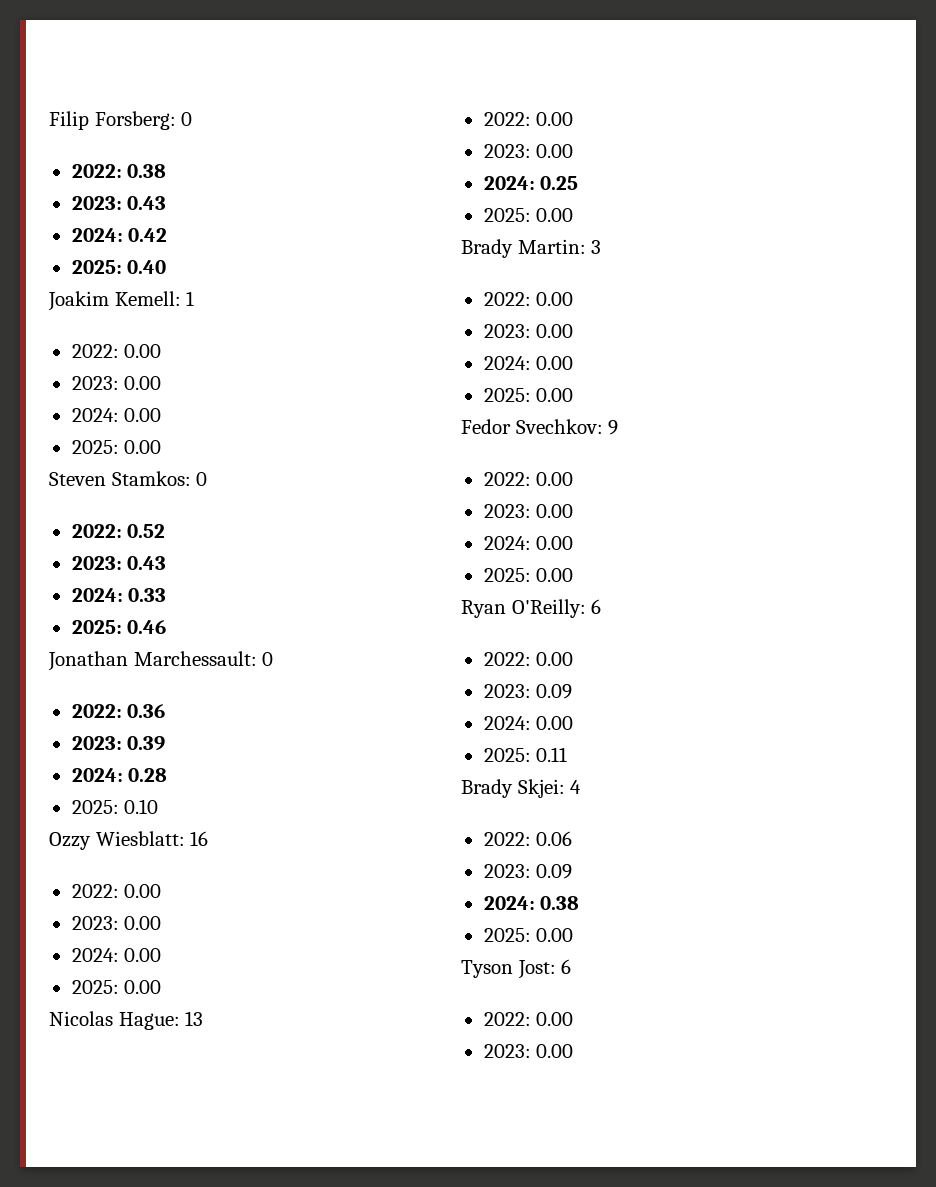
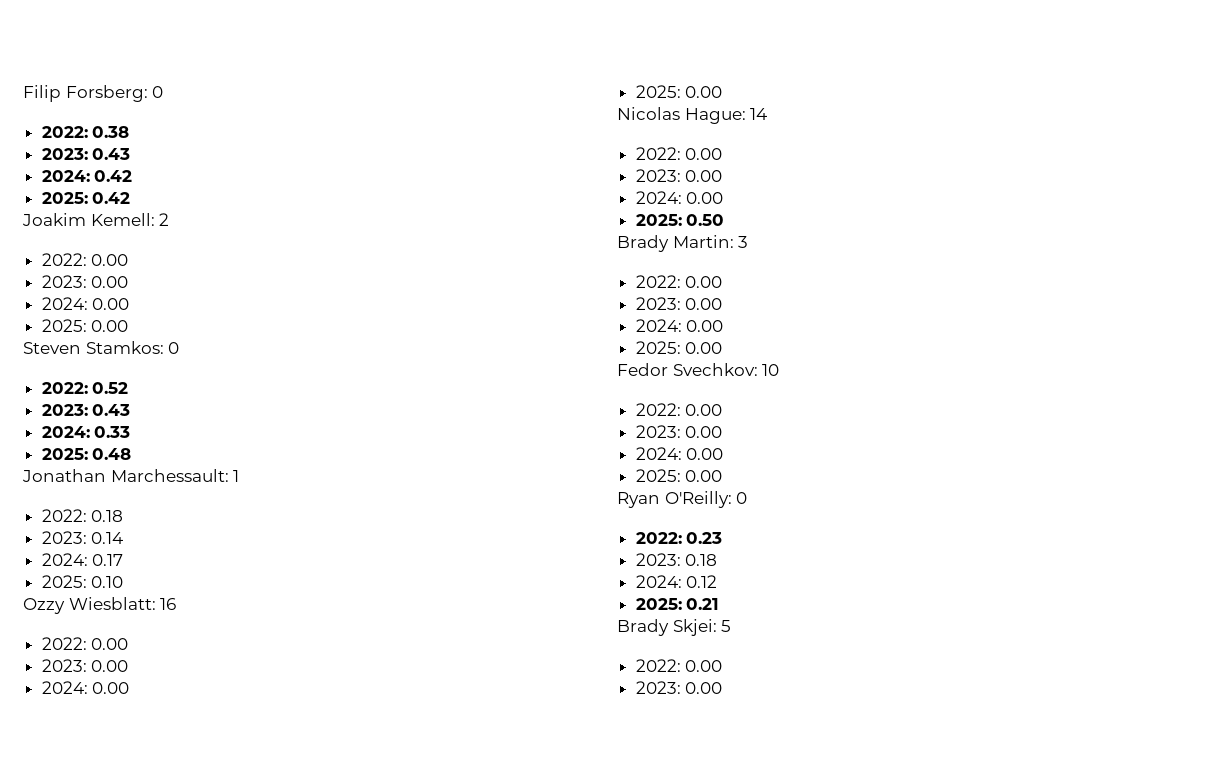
- 2025: 0.40
+ 2025: 0.42
- Joakim Kemell: 1
+ Joakim Kemell: 2
- 2025: 0.46
+ 2025: 0.48
- Jonathan Marchessault: 0
- 2022: 0.36
- 2023: 0.39
- 2024: 0.28
+ Jonathan Marchessault: 1
+ 2022: 0.18
+ 2023: 0.14
+ 2024: 0.17
- Nicolas Hague: 13
+ Nicolas Hague: 14
  2022: 0.00
  2023: 0.00
- 2024: 0.25
- 2025: 0.00
+ 2024: 0.00
+ 2025: 0.50
- Fedor Svechkov: 9
+ Fedor Svechkov: 10
- Ryan O'Reilly: 6
- 2022: 0.00
- 2023: 0.09
- 2024: 0.00
- 2025: 0.11
+ Ryan O'Reilly: 0
+ 2022: 0.23
+ 2023: 0.18
+ 2024: 0.12
+ 2025: 0.21
- Brady Skjei: 4
- 2022: 0.06
- 2023: 0.09
- 2024: 0.38
- 2025: 0.00
- Tyson Jost: 6
+ Brady Skjei: 5

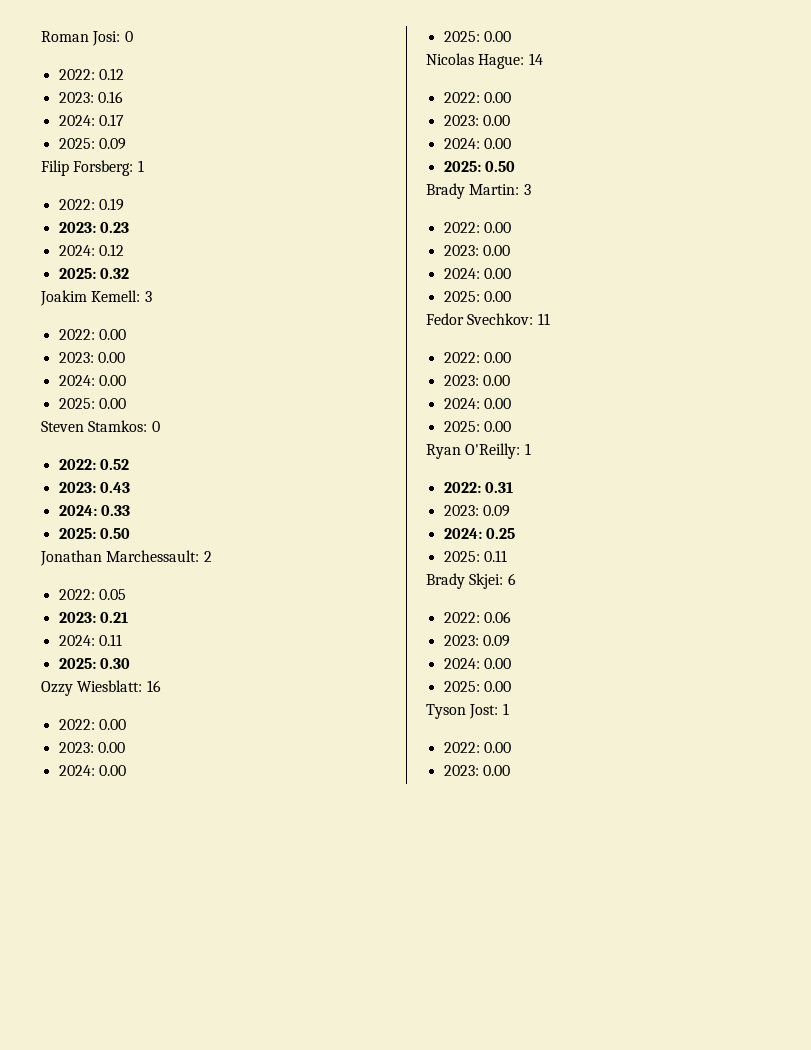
- Filip Forsberg: 0
- 2022: 0.38
- 2023: 0.43
- 2024: 0.42
- 2025: 0.42
+ Roman Josi: 0
+ 2022: 0.12
+ 2023: 0.16
+ 2024: 0.17
+ 2025: 0.09
+ Filip Forsberg: 1
+ 2022: 0.19
+ 2023: 0.23
+ 2024: 0.12
+ 2025: 0.32
- Joakim Kemell: 2
+ Joakim Kemell: 3
  2024: 0.33
- 2025: 0.48
+ 2025: 0.50
- Jonathan Marchessault: 1
- 2022: 0.18
- 2023: 0.14
- 2024: 0.17
- 2025: 0.10
+ Jonathan Marchessault: 2
+ 2022: 0.05
+ 2023: 0.21
+ 2024: 0.11
+ 2025: 0.30
- Fedor Svechkov: 10
+ Fedor Svechkov: 11
- Ryan O'Reilly: 0
- 2022: 0.23
- 2023: 0.18
- 2024: 0.12
- 2025: 0.21
+ Ryan O'Reilly: 1
+ 2022: 0.31
+ 2023: 0.09
+ 2024: 0.25
+ 2025: 0.11
- Brady Skjei: 5
+ Brady Skjei: 6
+ 2022: 0.06
+ 2023: 0.09
+ 2024: 0.00
+ 2025: 0.00
+ Tyson Jost: 1

